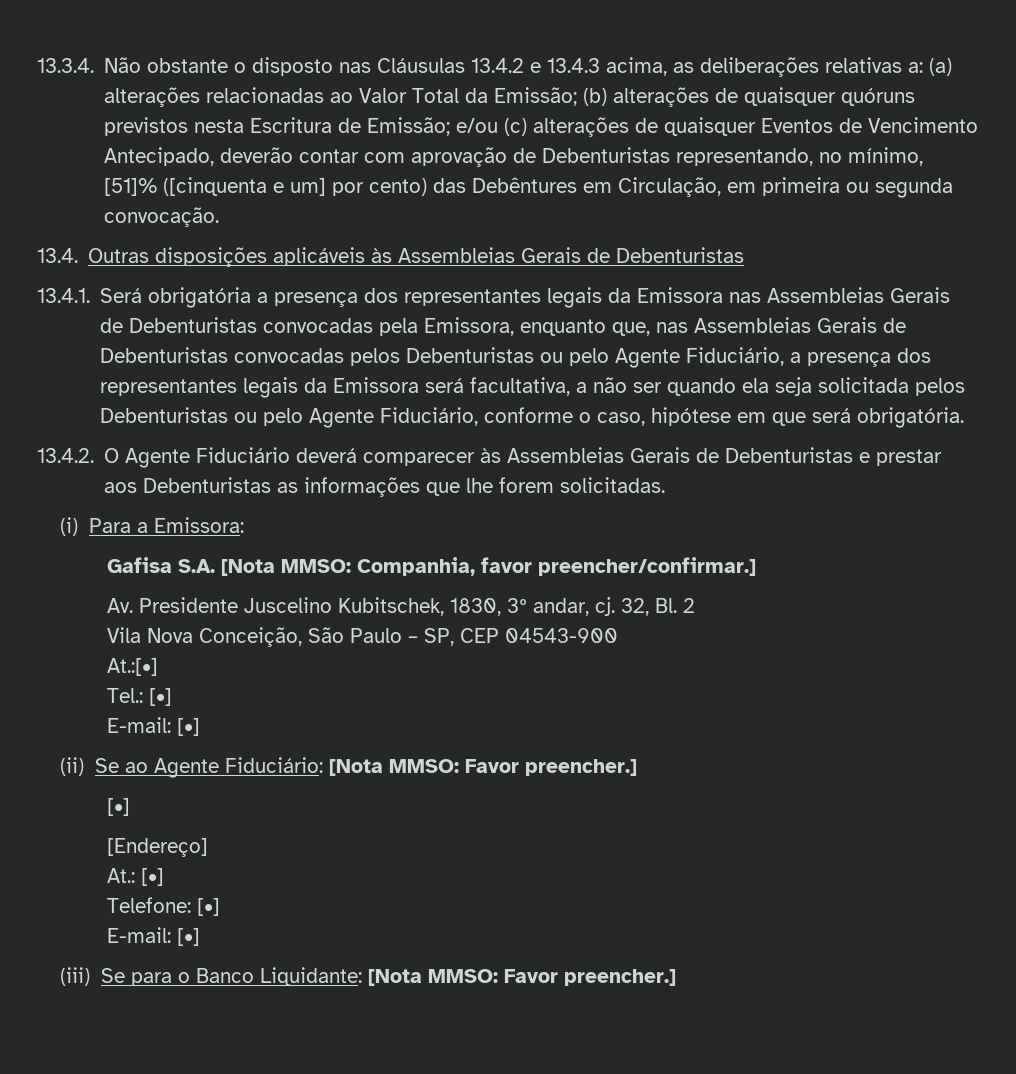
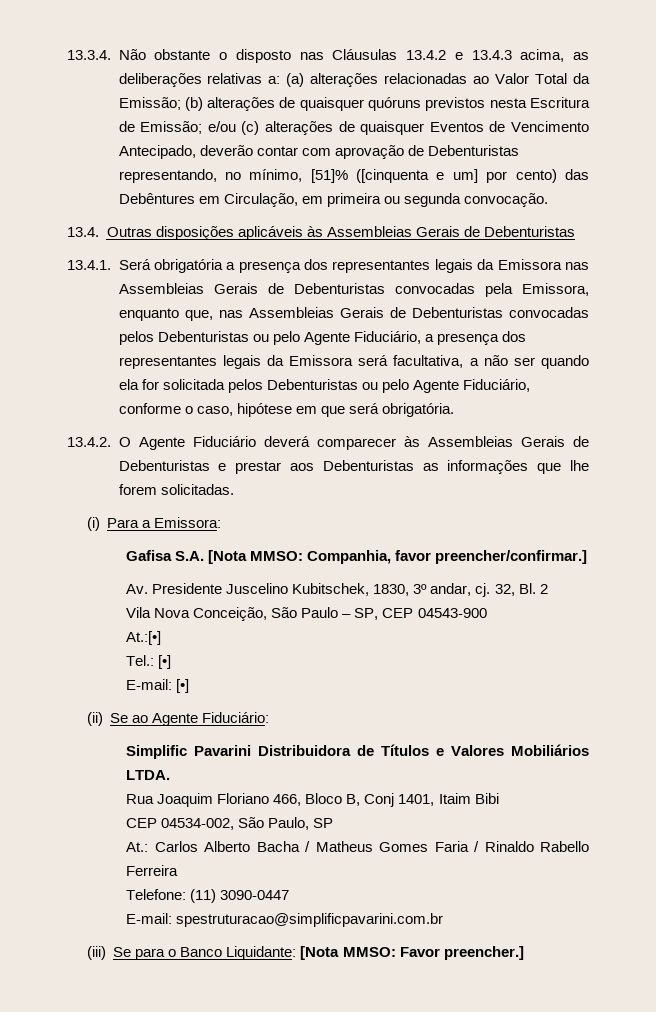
- 13.4.1. Será obrigatória a presença dos representantes legais da Emissora nas Assembleias Gerais de Debenturistas convocadas pela Emissora, enquanto que, nas Assembleias Gerais de Debenturistas convocadas pelos Debenturistas ou pelo Agente Fiduciário, a presença dos representantes legais da Emissora será facultativa, a não ser quando ela seja solicitada pelos Debenturistas ou pelo Agente Fiduciário, conforme o caso, hipótese em que será obrigatória.
+ 13.4.1. Será obrigatória a presença dos representantes legais da Emissora nas Assembleias Gerais de Debenturistas convocadas pela Emissora, enquanto que, nas Assembleias Gerais de Debenturistas convocadas pelos Debenturistas ou pelo Agente Fiduciário, a presença dos representantes legais da Emissora será facultativa, a não ser quando ela for solicitada pelos Debenturistas ou pelo Agente Fiduciário, conforme o caso, hipótese em que será obrigatória.
- (ii) Se ao Agente Fiduciário: [Nota MMSO: Favor preencher.]
- [•]
- [Endereço]
- At.: [•]
+ (ii) Se ao Agente Fiduciário:
+ Simplific Pavarini Distribuidora de Títulos e Valores Mobiliários LTDA.
+ Rua Joaquim Floriano 466, Bloco B, Conj 1401, Itaim Bibi
+ CEP 04534-002, São Paulo, SP
+ At.: Carlos Alberto Bacha / Matheus Gomes Faria / Rinaldo Rabello Ferreira
- Telefone: [•]
- E-mail: [•]
+ Telefone: (11) 3090-0447
+ E-mail: spestruturacao@simplificpavarini.com.br

